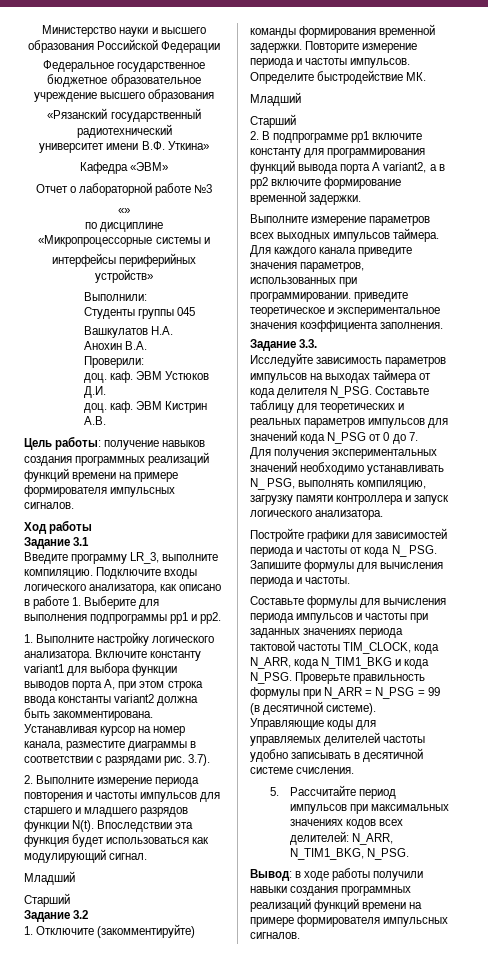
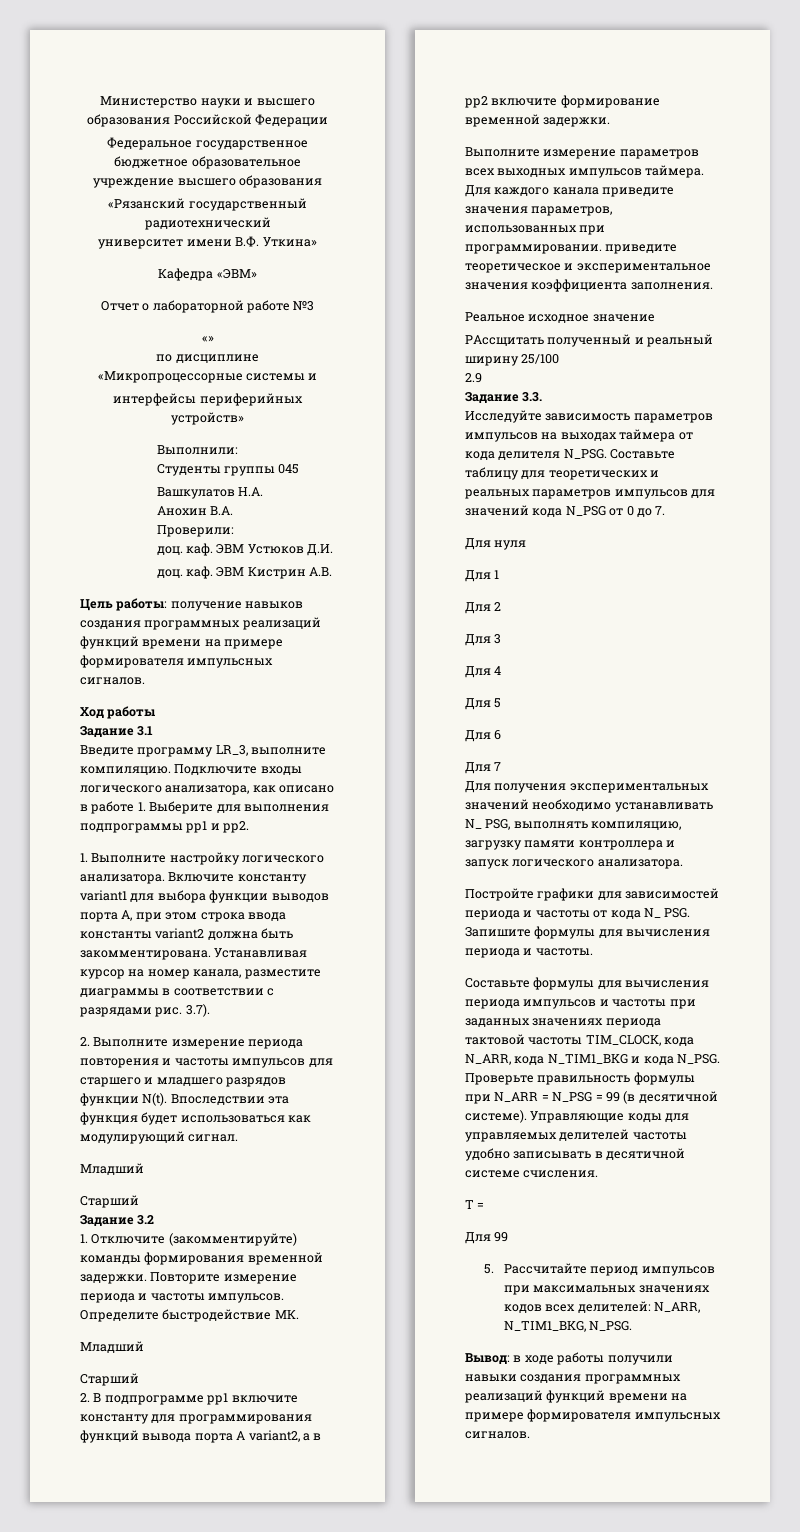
+ Реальное исходное значение
+ РАссщитать полученный и реальный ширину 25/100
+ 2.9
+ Для нуля
+ Для 1
+ Для 2
+ Для 3
+ Для 4
+ Для 5
+ Для 6
+ Для 7
+ T =
+ Для 99

